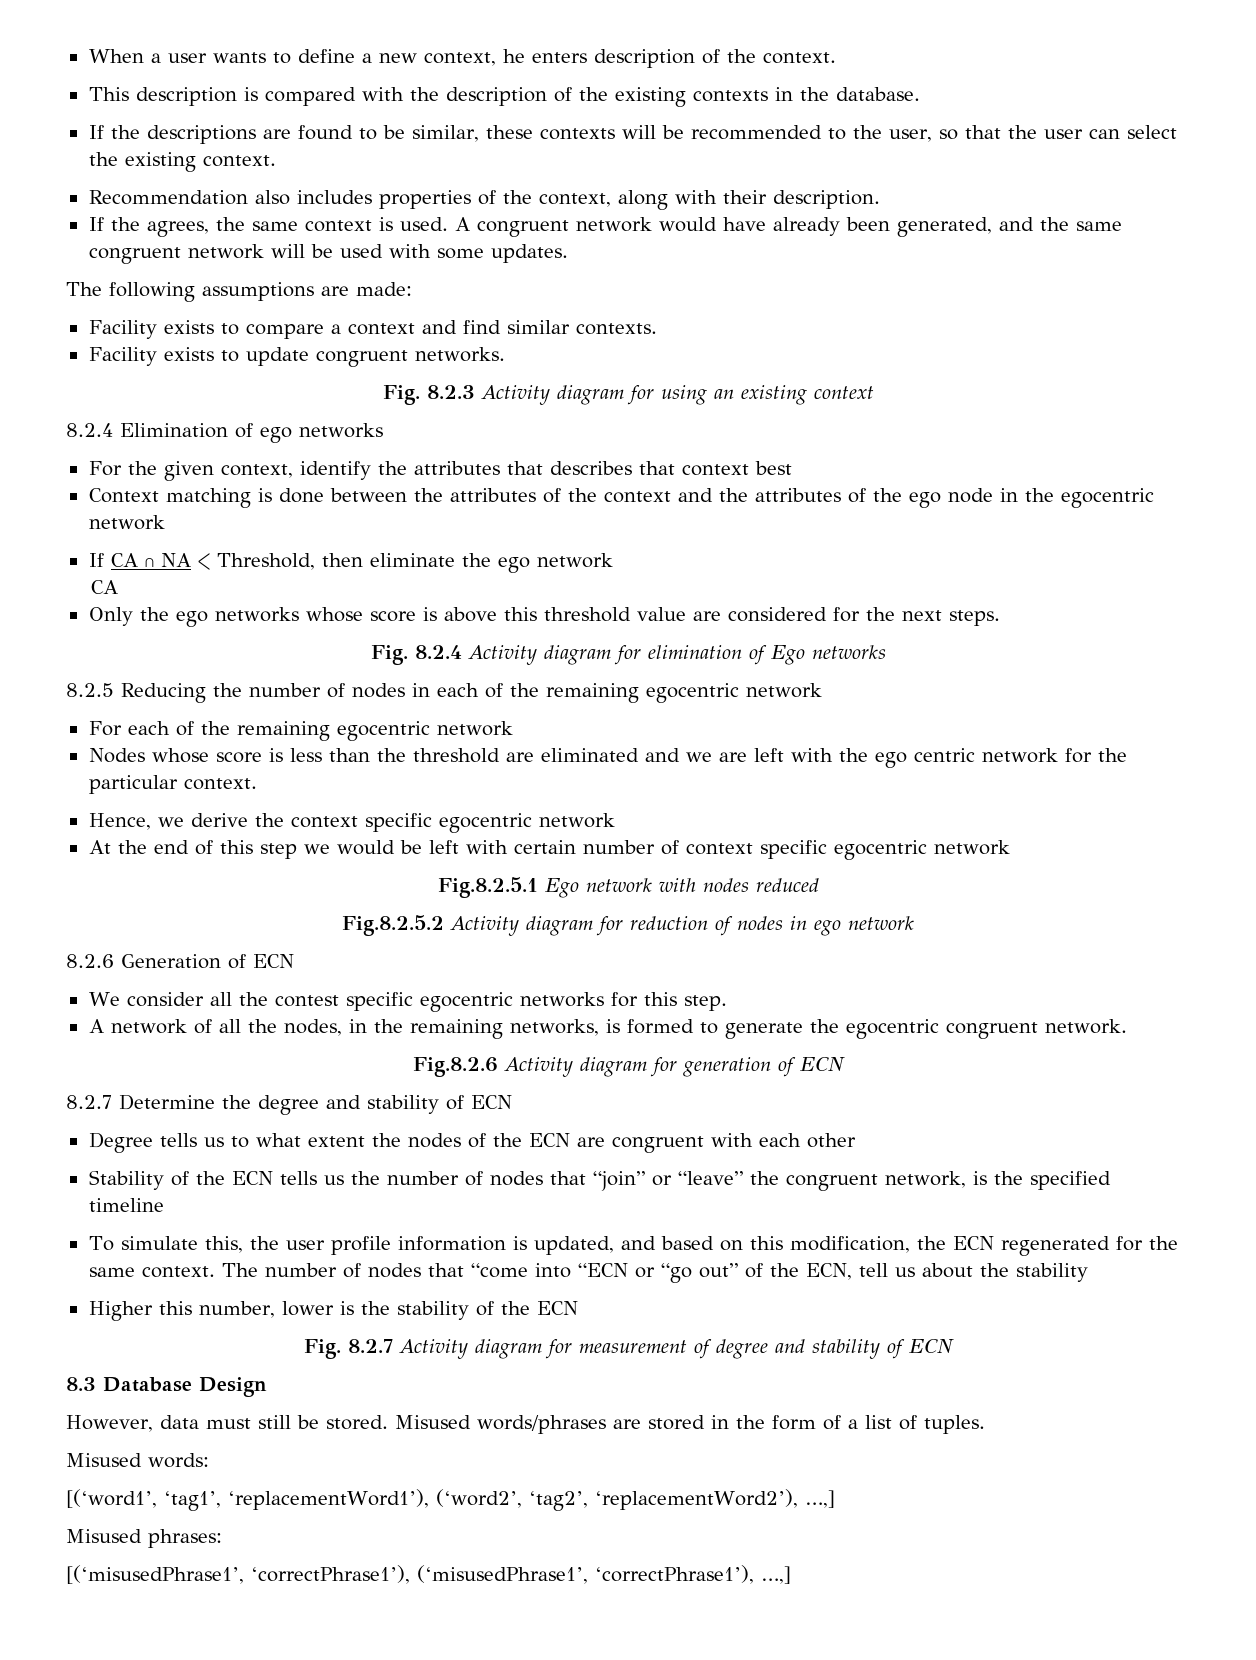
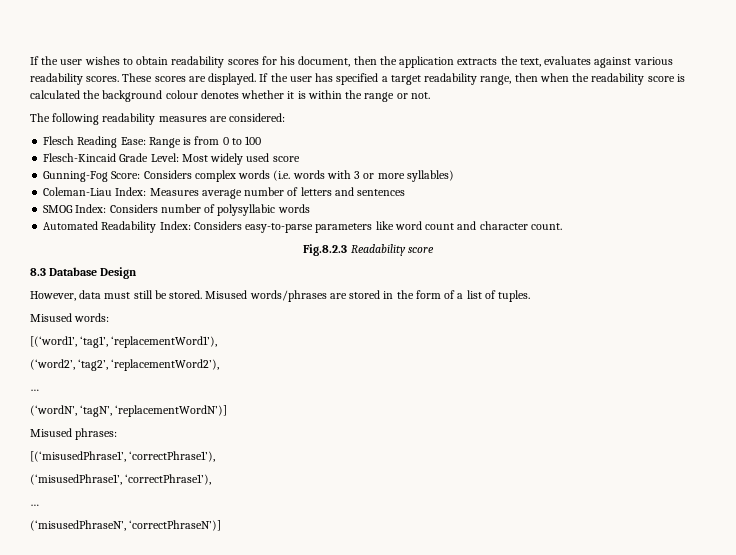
- When a user wants to define a new context, he enters description of the context.
- This description is compared with the description of the existing contexts in the database.
- If the descriptions are found to be similar, these contexts will be recommended to the user, so that the user can select the existing context.
- Recommendation also includes properties of the context, along with their description.
- If the agrees, the same context is used. A congruent network would have already been generated, and the same congruent network will be used with some updates.
- The following assumptions are made:
- Facility exists to compare a context and find similar contexts.
- Facility exists to update congruent networks.
- Fig. 8.2.3 Activity diagram for using an existing context
- 8.2.4 Elimination of ego networks
- For the given context, identify the attributes that describes that context best
- Context matching is done between the attributes of the context and the attributes of the ego node in the egocentric network
- If CA ∩ NA < Threshold, then eliminate the ego network
- CA
- Only the ego networks whose score is above this threshold value are considered for the next steps.
- Fig. 8.2.4 Activity diagram for elimination of Ego networks
- 8.2.5 Reducing the number of nodes in each of the remaining egocentric network
- For each of the remaining egocentric network
- Nodes whose score is less than the threshold are eliminated and we are left with the ego centric network for the particular context.
- Hence, we derive the context specific egocentric network
- At the end of this step we would be left with certain number of context specific egocentric network
- Fig.8.2.5.1 Ego network with nodes reduced
- Fig.8.2.5.2 Activity diagram for reduction of nodes in ego network
- 8.2.6 Generation of ECN
- We consider all the contest specific egocentric networks for this step.
- A network of all the nodes, in the remaining networks, is formed to generate the egocentric congruent network.
- Fig.8.2.6 Activity diagram for generation of ECN
- 8.2.7 Determine the degree and stability of ECN
- Degree tells us to what extent the nodes of the ECN are congruent with each other
- Stability of the ECN tells us the number of nodes that “join” or “leave” the congruent network, is the specified timeline
- To simulate this, the user profile information is updated, and based on this modification, the ECN regenerated for the same context. The number of nodes that “come into “ECN or “go out” of the ECN, tell us about the stability
- Higher this number, lower is the stability of the ECN
- Fig. 8.2.7 Activity diagram for measurement of degree and stability of ECN
+ If the user wishes to obtain readability scores for his document, then the application extracts the text, evaluates against various readability scores. These scores are displayed. If the user has specified a target readability range, then when the readability score is calculated the background colour denotes whether it is within the range or not.
+ The following readability measures are considered:
+ Flesch Reading Ease: Range is from 0 to 100
+ Flesch-Kincaid Grade Level: Most widely used score
+ Gunning-Fog Score: Considers complex words (i.e. words with 3 or more syllables)
+ Coleman-Liau Index: Measures average number of letters and sentences
+ SMOG Index: Considers number of polysyllabic words
+ Automated Readability Index: Considers easy-to-parse parameters like word count and character count.
+ Fig.8.2.3 Readability score
- [(‘word1’, ‘tag1’, ‘replacementWord1’), (‘word2’, ‘tag2’, ‘replacementWord2’), …,]
+ [(‘word1’, ‘tag1’, ‘replacementWord1’),
+ (‘word2’, ‘tag2’, ‘replacementWord2’),
+ …
+ (‘wordN’, ‘tagN’, ‘replacementWordN’)]
- [(‘misusedPhrase1’, ‘correctPhrase1’), (‘misusedPhrase1’, ‘correctPhrase1’), …,]
+ [(‘misusedPhrase1’, ‘correctPhrase1’),
+ (‘misusedPhrase1’, ‘correctPhrase1’),
+ …
+ (‘misusedPhraseN’, ‘correctPhraseN’)]

